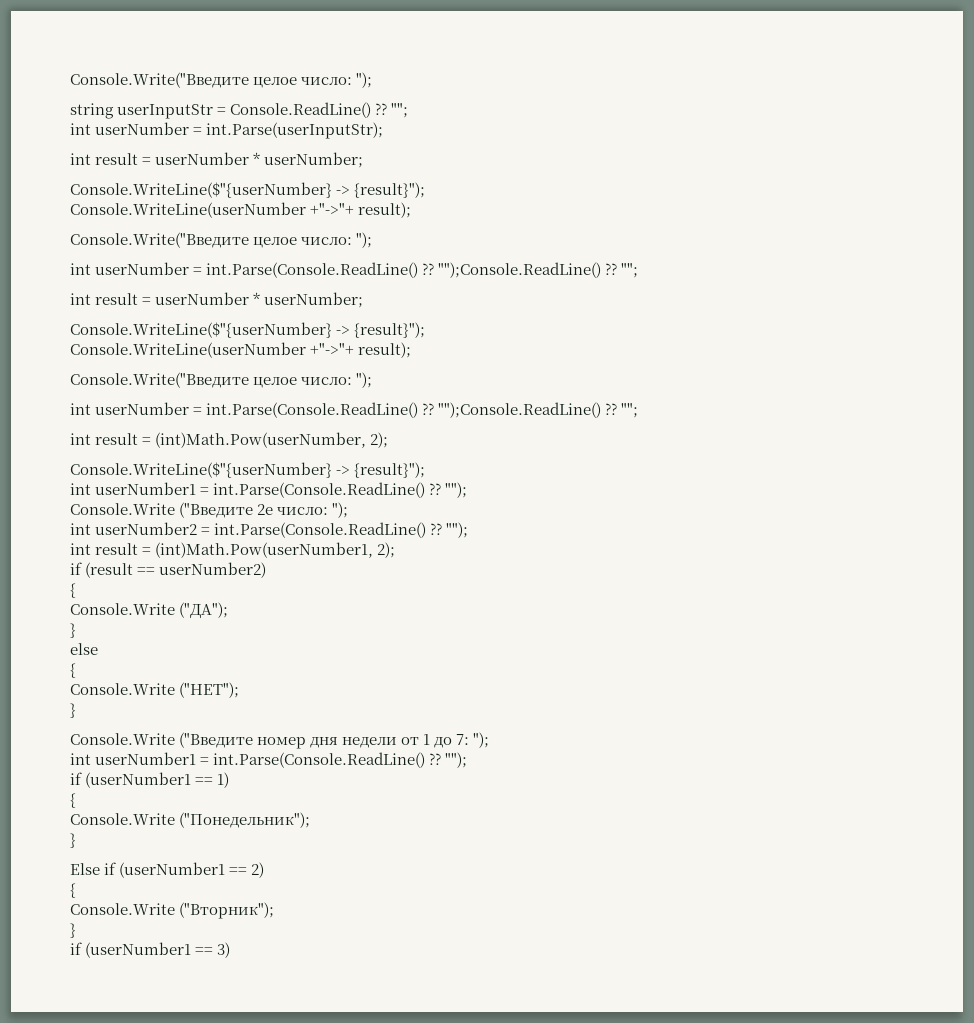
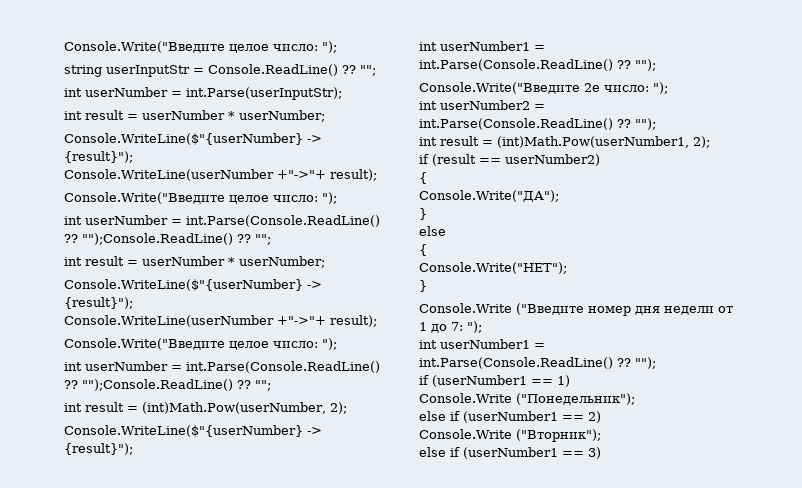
- Console.Write ("Введите 2е число: ");
+ Console.Write("Введите 2е число: ");
- Console.Write ("ДА");
+ Console.Write("ДА");
- Console.Write ("НЕТ");
+ Console.Write("НЕТ");
  if (userNumber1 == 1)
- {
  Console.Write ("Понедельник");
- }
- Else if (userNumber1 == 2)
- {
+ else if (userNumber1 == 2)
  Console.Write ("Вторник");
- }
- if (userNumber1 == 3)
+ else if (userNumber1 == 3)

